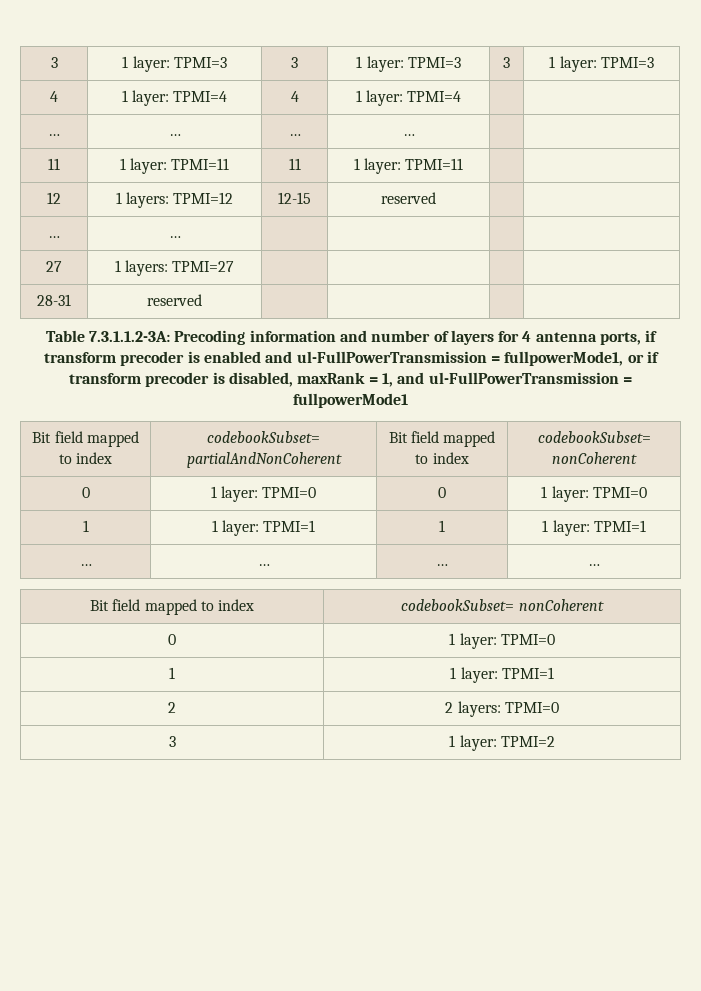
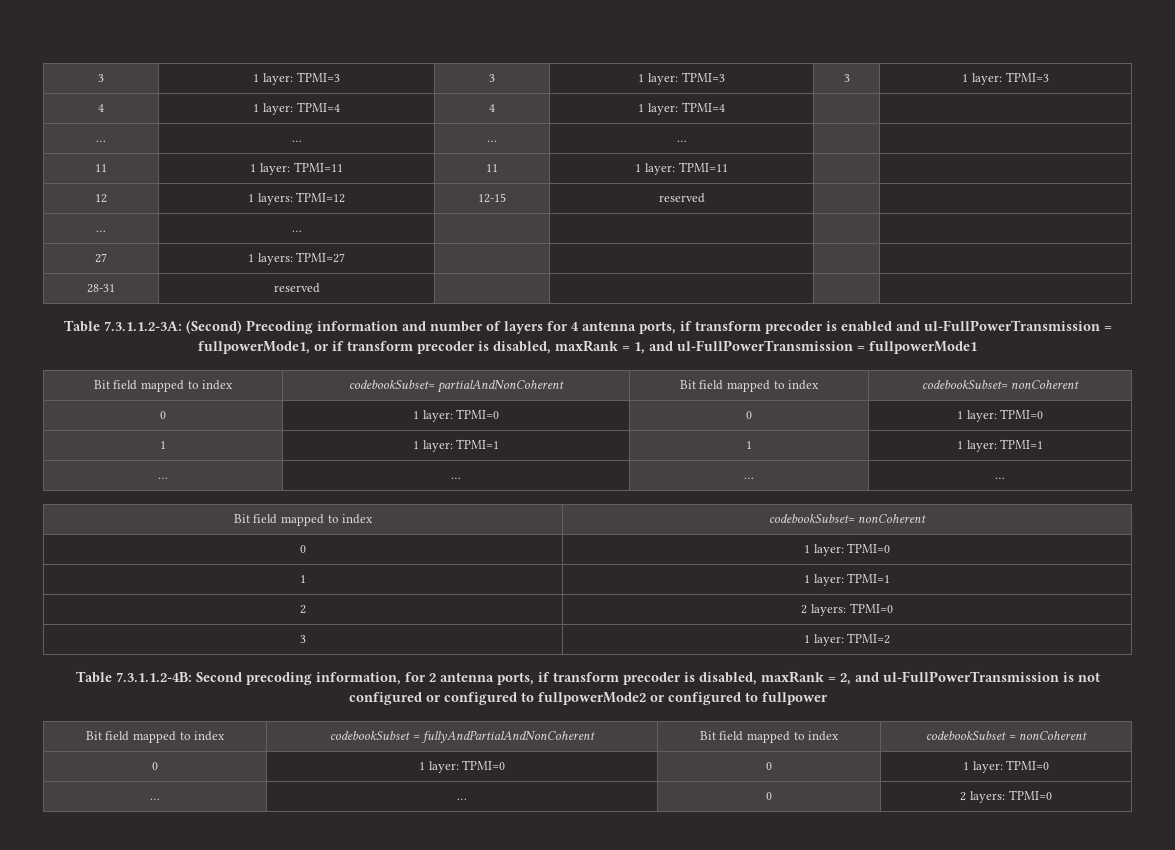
- Table 7.3.1.1.2-3A: Precoding information and number of layers for 4 antenna ports, if transform precoder is enabled and ul-FullPowerTransmission = fullpowerMode1, or if transform precoder is disabled, maxRank = 1, and ul-FullPowerTransmission = fullpowerMode1
+ Table 7.3.1.1.2-3A: (Second) Precoding information and number of layers for 4 antenna ports, if transform precoder is enabled and ul-FullPowerTransmission = fullpowerMode1, or if transform precoder is disabled, maxRank = 1, and ul-FullPowerTransmission = fullpowerMode1
+ Table 7.3.1.1.2-4B: Second precoding information, for 2 antenna ports, if transform precoder is disabled, maxRank = 2, and ul-FullPowerTransmission is not configured or configured to fullpowerMode2 or configured to fullpower
+ Bit field mapped to index | codebookSubset = fullyAndPartialAndNonCoherent | Bit field mapped to index | codebookSubset = nonCoherent
+ 0 | 1 layer: TPMI=0 | 0 | 1 layer: TPMI=0
+ … | … | 0 | 2 layers: TPMI=0

